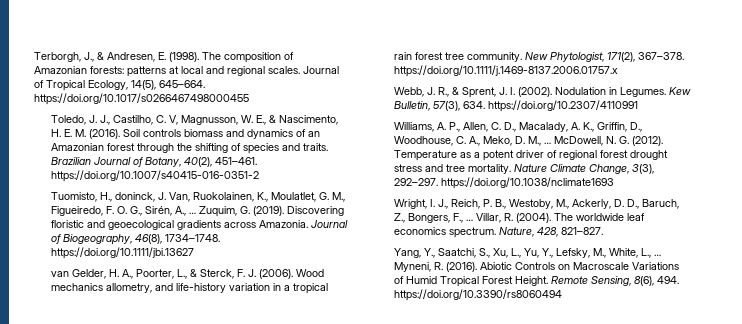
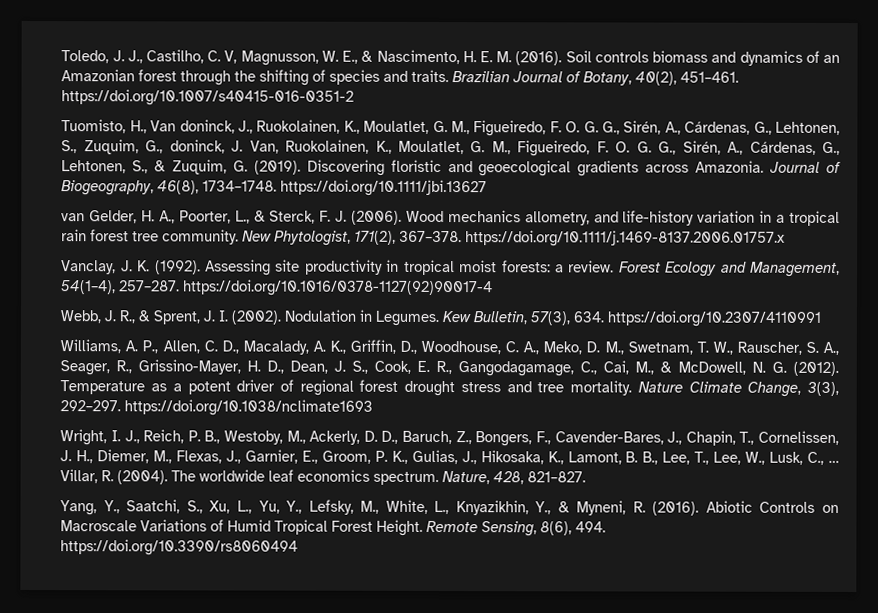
- Terborgh, J., & Andresen, E. (1998). The composition of Amazonian forests: patterns at local and regional scales. Journal of Tropical Ecology, 14(5), 645–664. https://doi.org/10.1017/s0266467498000455
- Tuomisto, H., doninck, J. Van, Ruokolainen, K., Moulatlet, G. M., Figueiredo, F. O. G., Sirén, A., … Zuquim, G. (2019).
+ Tuomisto, H., Van doninck, J., Ruokolainen, K., Moulatlet, G. M., Figueiredo, F. O. G. G., Sirén, A., Cárdenas, G., Lehtonen, S., Zuquim, G., doninck, J. Van, Ruokolainen, K., Moulatlet, G. M., Figueiredo, F. O. G. G., Sirén, A., Cárdenas, G., Lehtonen, S., & Zuquim, G. (2019).
+ Vanclay, J. K. (1992). Assessing site productivity in tropical moist forests: a review. Forest Ecology and Management, 54(1–4), 257–287. https://doi.org/10.1016/0378-1127(92)90017-4
- Williams, A. P., Allen, C. D., Macalady, A. K., Griffin, D., Woodhouse, C. A., Meko, D. M., … McDowell, N. G. (2012).
+ Williams, A. P., Allen, C. D., Macalady, A. K., Griffin, D., Woodhouse, C. A., Meko, D. M., Swetnam, T. W., Rauscher, S. A., Seager, R., Grissino-Mayer, H. D., Dean, J. S., Cook, E. R., Gangodagamage, C., Cai, M., & McDowell, N. G. (2012).
- Wright, I. J., Reich, P. B., Westoby, M., Ackerly, D. D., Baruch, Z., Bongers, F., …
+ Wright, I. J., Reich, P. B., Westoby, M., Ackerly, D. D., Baruch, Z., Bongers, F., Cavender-Bares, J., Chapin, T., Cornelissen, J. H., Diemer, M., Flexas, J., Garnier, E., Groom, P. K., Gulias, J., Hikosaka, K., Lamont, B. B., Lee, T., Lee, W., Lusk, C., …
- Yang, Y., Saatchi, S., Xu, L., Yu, Y., Lefsky, M., White, L., … Myneni, R. (2016).
+ Yang, Y., Saatchi, S., Xu, L., Yu, Y., Lefsky, M., White, L., Knyazikhin, Y., & Myneni, R. (2016).

